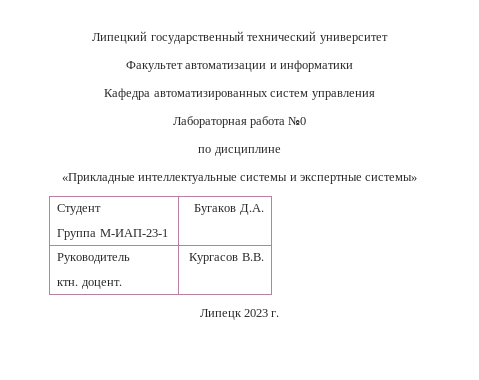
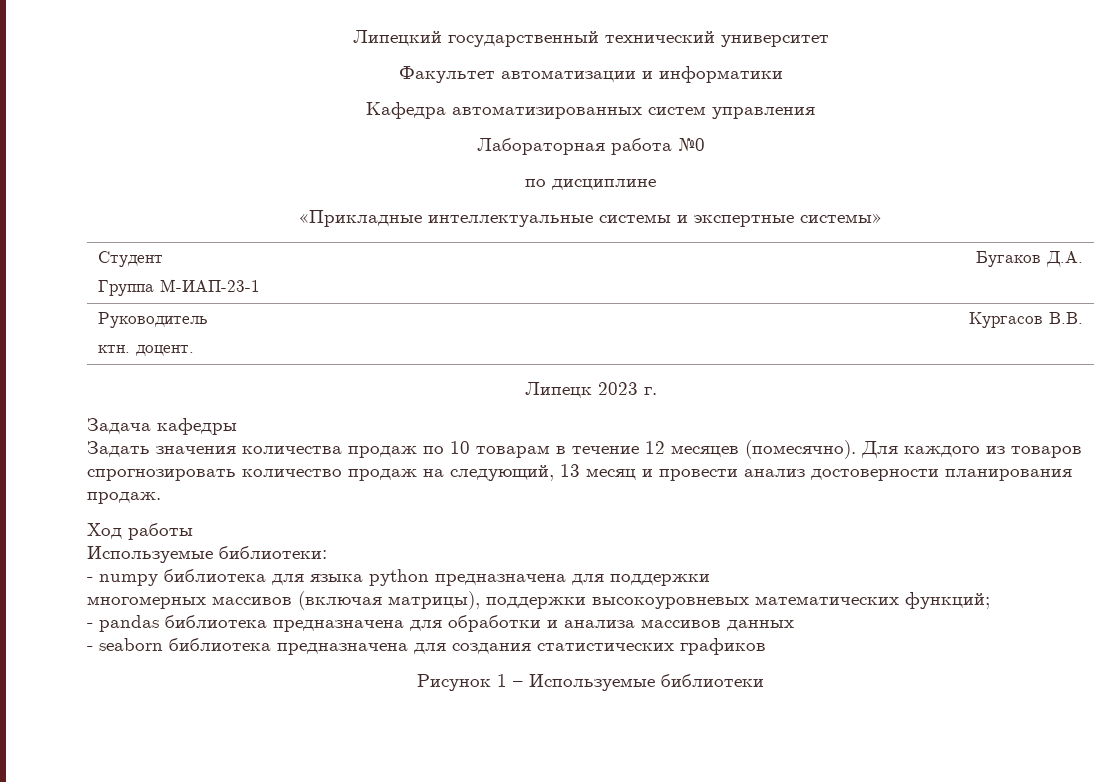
+ Задача кафедры
+ Задать значения количества продаж по 10 товарам в течение 12 месяцев (помесячно). Для каждого из товаров спрогнозировать количество продаж на следующий, 13 месяц и провести анализ достоверности планирования продаж.
+ Ход работы
+ Используемые библиотеки:
+ - numpy библиотека для языка python предназначена для поддержки
+ многомерных массивов (включая матрицы), поддержки высокоуровневых математических функций;
+ - pandas библиотека предназначена для обработки и анализа массивов данных
+ - seaborn библиотека предназначена для создания статистических графиков
+ Рисунок 1 – Используемые библиотеки

